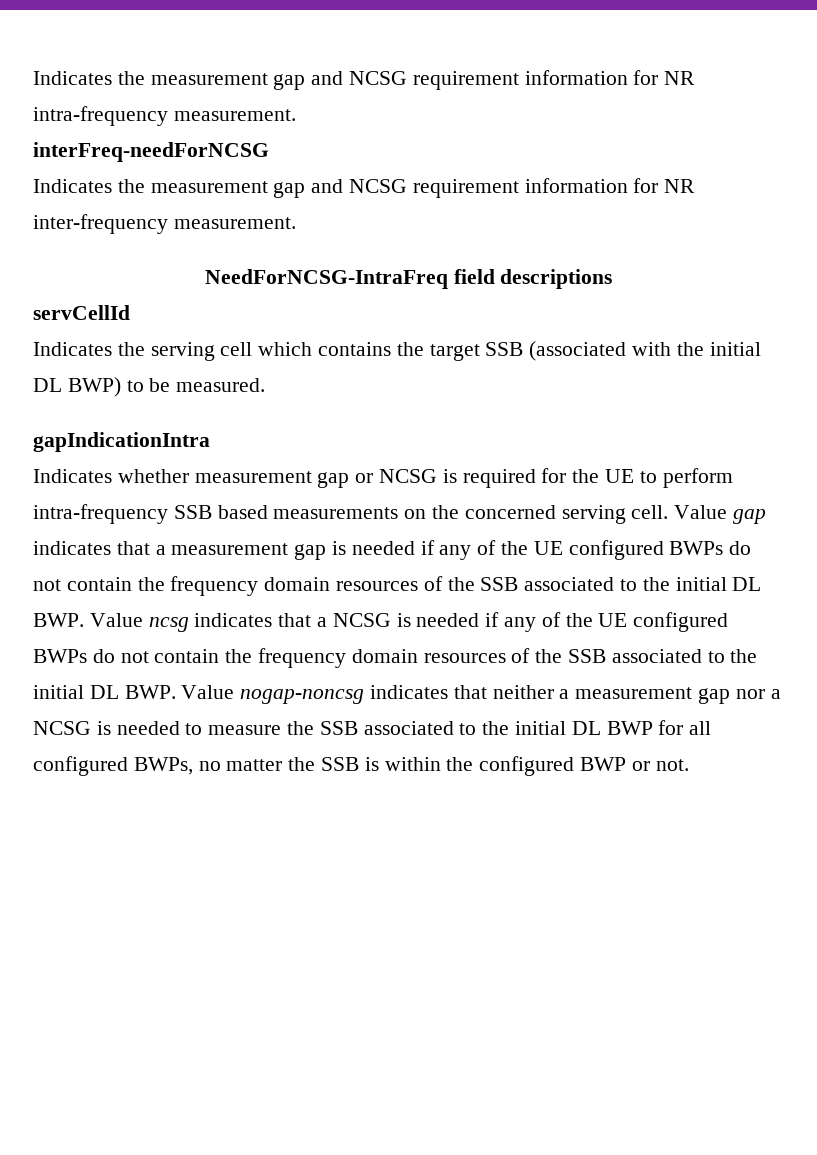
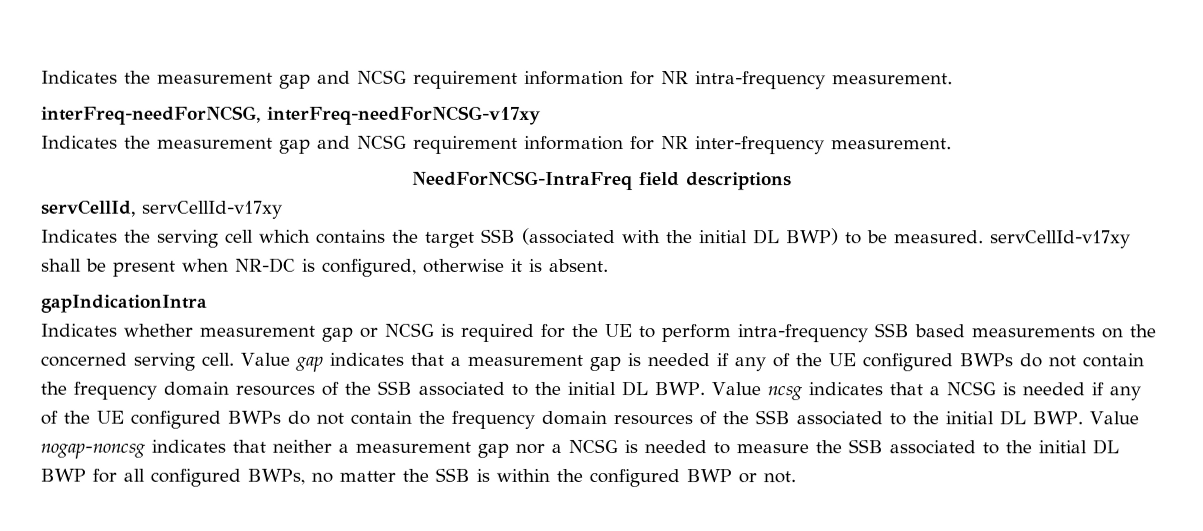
- interFreq-needForNCSG
+ interFreq-needForNCSG, interFreq-needForNCSG-v17xy
- servCellId
+ servCellId, servCellId-v17xy
- Indicates the serving cell which contains the target SSB (associated with the initial DL BWP) to be measured.
+ Indicates the serving cell which contains the target SSB (associated with the initial DL BWP) to be measured. servCellId-v17xy shall be present when NR-DC is configured, otherwise it is absent.

